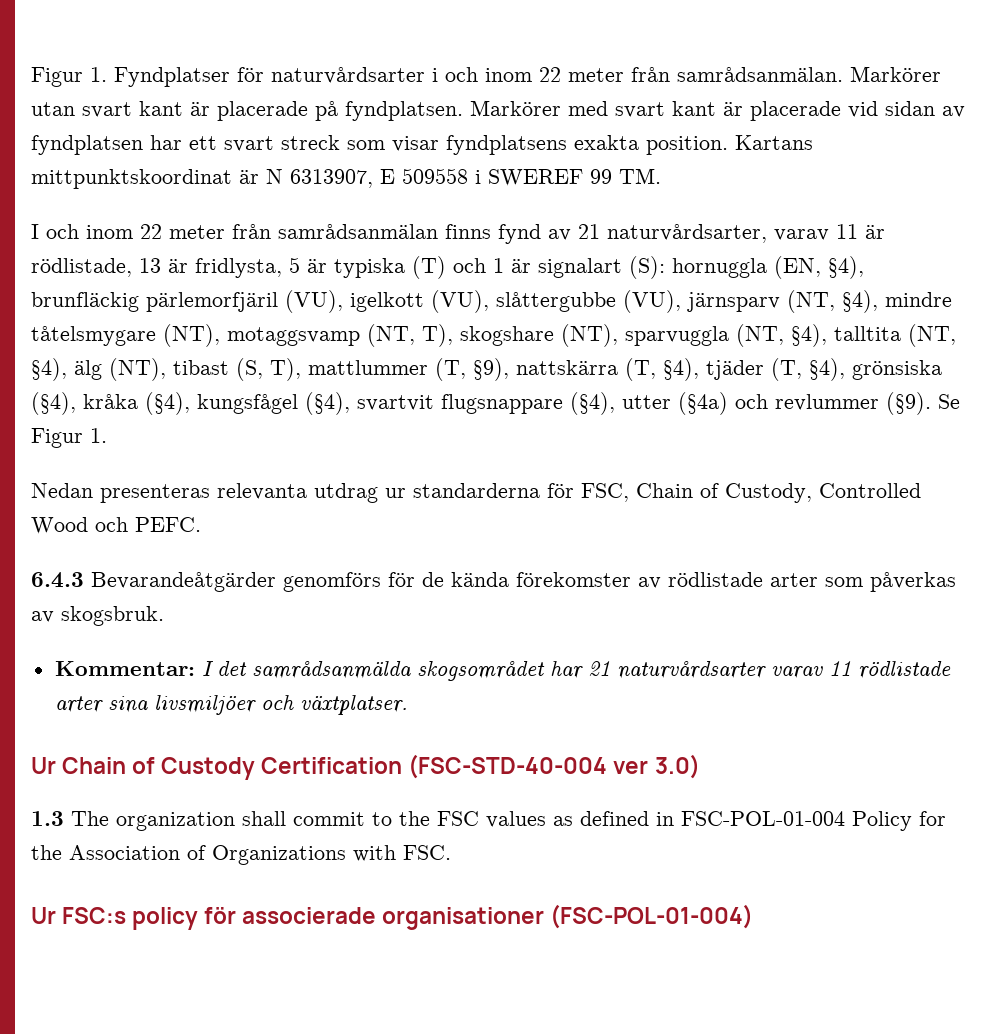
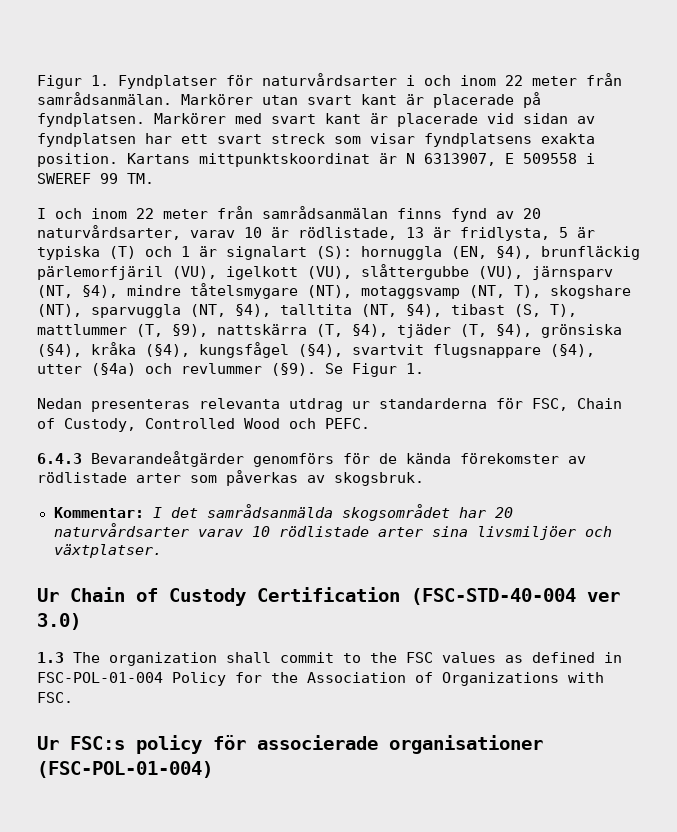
- I och inom 22 meter från samrådsanmälan finns fynd av 21 naturvårdsarter, varav 11 är rödlistade, 13 är fridlysta, 5 är typiska (T) och 1 är signalart (S):
+ I och inom 22 meter från samrådsanmälan finns fynd av 20 naturvårdsarter, varav 10 är rödlistade, 13 är fridlysta, 5 är typiska (T) och 1 är signalart (S):
- hornuggla (EN, §4), brunfläckig pärlemorfjäril (VU), igelkott (VU), slåttergubbe (VU), järnsparv (NT, §4), mindre tåtelsmygare (NT), motaggsvamp (NT, T), skogshare (NT), sparvuggla (NT, §4), talltita (NT, §4), älg (NT), tibast (S, T), mattlummer (T, §9), nattskärra (T, §4), tjäder (T, §4), grönsiska (§4), kråka (§4), kungsfågel (§4), svartvit flugsnappare (§4), utter (§4a) och revlummer (§9).
+ hornuggla (EN, §4), brunfläckig pärlemorfjäril (VU), igelkott (VU), slåttergubbe (VU), järnsparv (NT, §4), mindre tåtelsmygare (NT), motaggsvamp (NT, T), skogshare (NT), sparvuggla (NT, §4), talltita (NT, §4), tibast (S, T), mattlummer (T, §9), nattskärra (T, §4), tjäder (T, §4), grönsiska (§4), kråka (§4), kungsfågel (§4), svartvit flugsnappare (§4), utter (§4a) och revlummer (§9).
- Kommentar: I det samrådsanmälda skogsområdet har 21 naturvårdsarter varav 11 rödlistade arter sina livsmiljöer och växtplatser.
+ Kommentar: I det samrådsanmälda skogsområdet har 20 naturvårdsarter varav 10 rödlistade arter sina livsmiljöer och växtplatser.

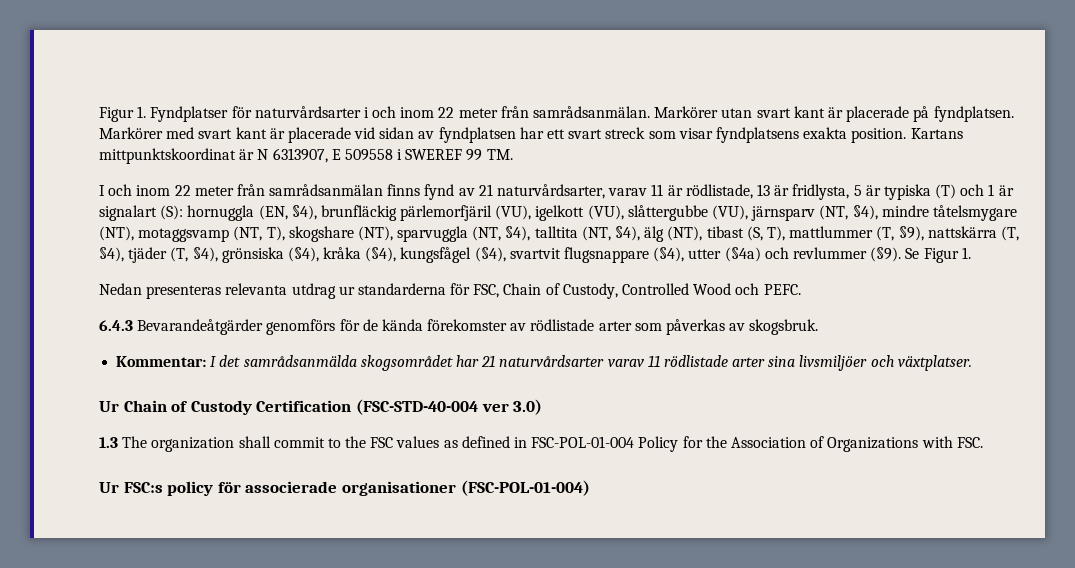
- I och inom 22 meter från samrådsanmälan finns fynd av 20 naturvårdsarter, varav 10 är rödlistade, 13 är fridlysta, 5 är typiska (T) och 1 är signalart (S):
+ I och inom 22 meter från samrådsanmälan finns fynd av 21 naturvårdsarter, varav 11 är rödlistade, 13 är fridlysta, 5 är typiska (T) och 1 är signalart (S):
- hornuggla (EN, §4), brunfläckig pärlemorfjäril (VU), igelkott (VU), slåttergubbe (VU), järnsparv (NT, §4), mindre tåtelsmygare (NT), motaggsvamp (NT, T), skogshare (NT), sparvuggla (NT, §4), talltita (NT, §4), tibast (S, T), mattlummer (T, §9), nattskärra (T, §4), tjäder (T, §4), grönsiska (§4), kråka (§4), kungsfågel (§4), svartvit flugsnappare (§4), utter (§4a) och revlummer (§9).
+ hornuggla (EN, §4), brunfläckig pärlemorfjäril (VU), igelkott (VU), slåttergubbe (VU), järnsparv (NT, §4), mindre tåtelsmygare (NT), motaggsvamp (NT, T), skogshare (NT), sparvuggla (NT, §4), talltita (NT, §4), älg (NT), tibast (S, T), mattlummer (T, §9), nattskärra (T, §4), tjäder (T, §4), grönsiska (§4), kråka (§4), kungsfågel (§4), svartvit flugsnappare (§4), utter (§4a) och revlummer (§9).
- Kommentar: I det samrådsanmälda skogsområdet har 20 naturvårdsarter varav 10 rödlistade arter sina livsmiljöer och växtplatser.
+ Kommentar: I det samrådsanmälda skogsområdet har 21 naturvårdsarter varav 11 rödlistade arter sina livsmiljöer och växtplatser.

